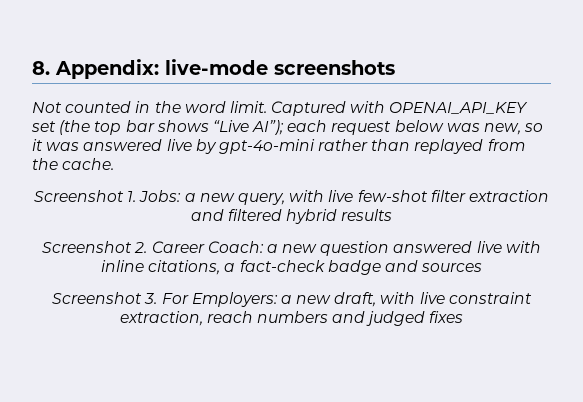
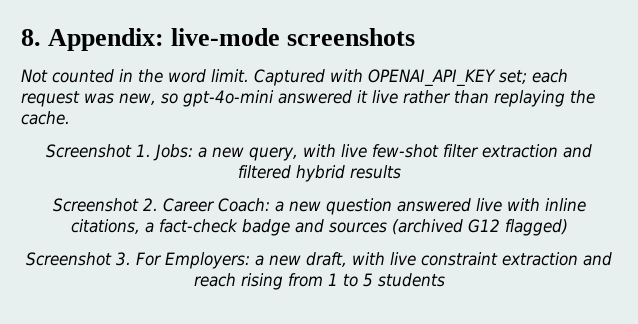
- Captured with OPENAI_API_KEY set (the top bar shows “Live AI”); each request below was new, so it was answered live by gpt-4o-mini rather than replayed from the cache.
+ Captured with OPENAI_API_KEY set; each request was new, so gpt-4o-mini answered it live rather than replaying the cache.
- Screenshot 2. Career Coach: a new question answered live with inline citations, a fact-check badge and sources
+ Screenshot 2. Career Coach: a new question answered live with inline citations, a fact-check badge and sources (archived G12 flagged)
- Screenshot 3. For Employers: a new draft, with live constraint extraction, reach numbers and judged fixes
+ Screenshot 3. For Employers: a new draft, with live constraint extraction and reach rising from 1 to 5 students

